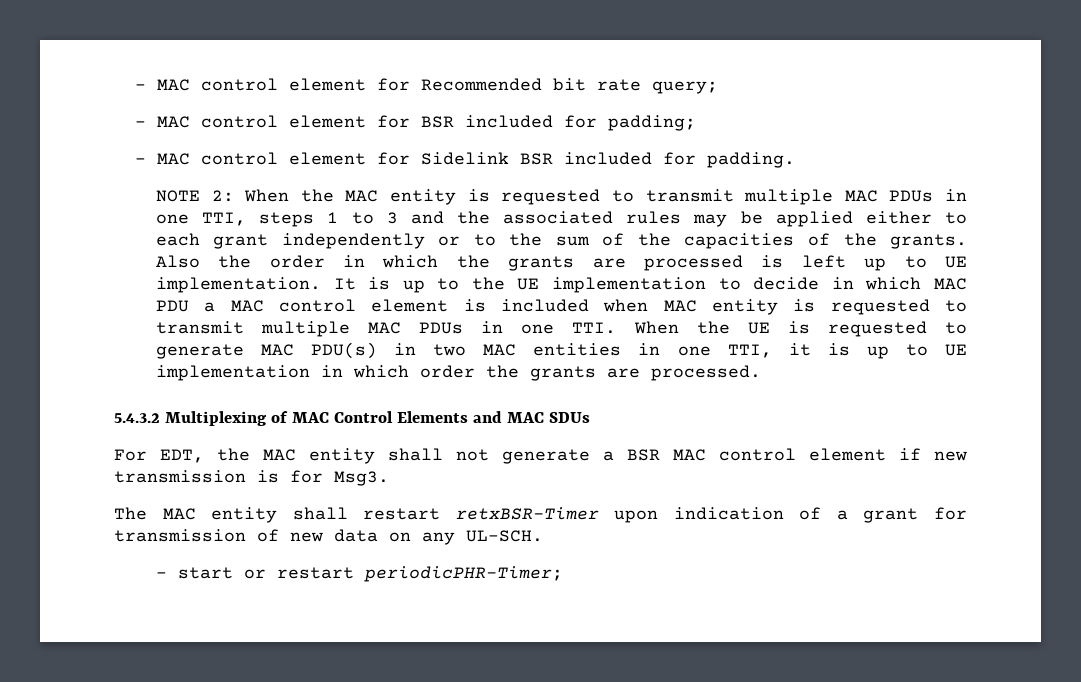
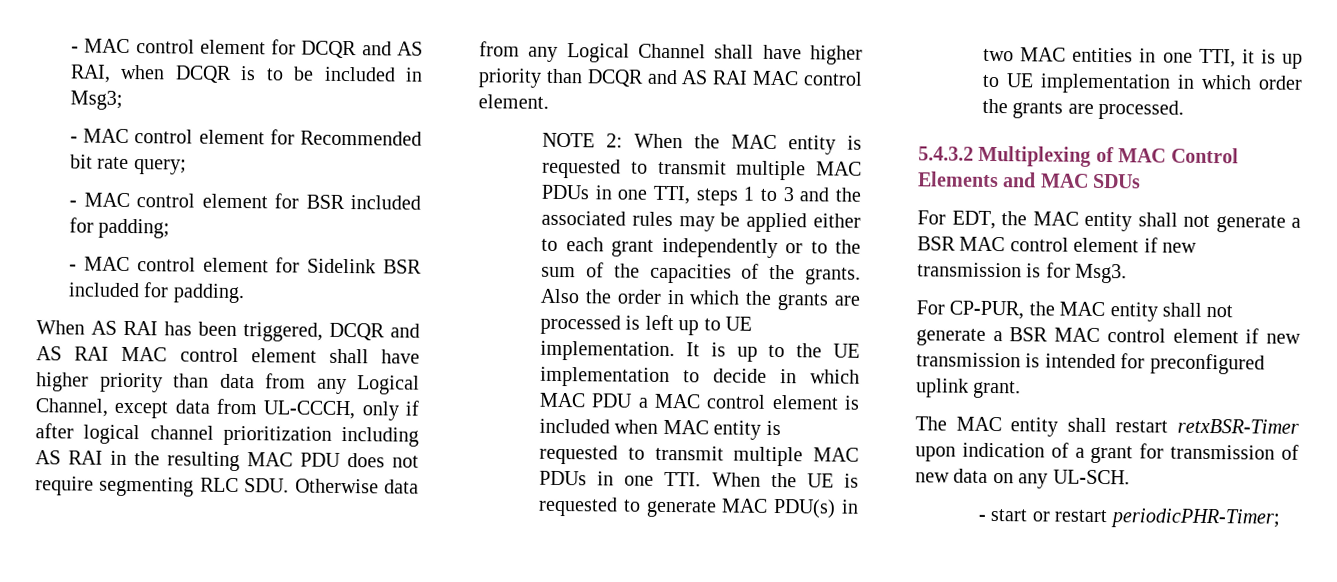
+ - MAC control element for DCQR and AS RAI, when DCQR is to be included in Msg3;
+ When AS RAI has been triggered, DCQR and AS RAI MAC control element shall have higher priority than data from any Logical Channel, except data from UL-CCCH, only if after logical channel prioritization including AS RAI in the resulting MAC PDU does not require segmenting RLC SDU. Otherwise data from any Logical Channel shall have higher priority than DCQR and AS RAI MAC control element.
+ For CP-PUR, the MAC entity shall not generate a BSR MAC control element if new transmission is intended for preconfigured uplink grant.

